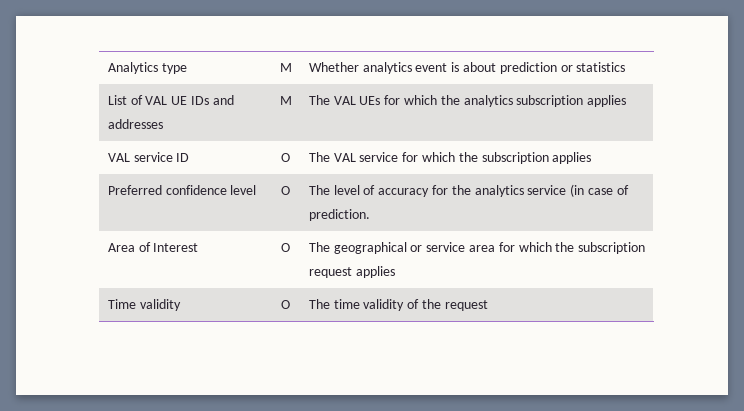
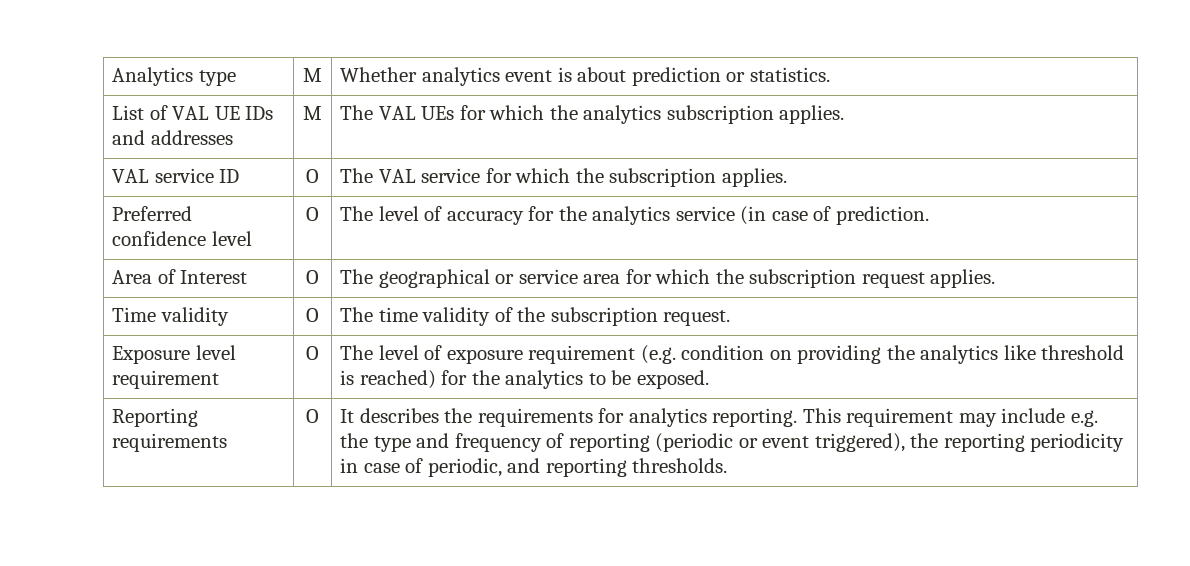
- Analytics type | M | Whether analytics event is about prediction or statistics
+ Analytics type | M | Whether analytics event is about prediction or statistics.
- List of VAL UE IDs and addresses | M | The VAL UEs for which the analytics subscription applies
+ List of VAL UE IDs and addresses | M | The VAL UEs for which the analytics subscription applies.
- VAL service ID | O | The VAL service for which the subscription applies
+ VAL service ID | O | The VAL service for which the subscription applies.
- Area of Interest | O | The geographical or service area for which the subscription request applies
+ Area of Interest | O | The geographical or service area for which the subscription request applies.
- Time validity | O | The time validity of the request
+ Time validity | O | The time validity of the subscription request.
+ Exposure level requirement | O | The level of exposure requirement (e.g. condition on providing the analytics like threshold is reached) for the analytics to be exposed.
+ Reporting requirements | O | It describes the requirements for analytics reporting. This requirement may include e.g. the type and frequency of reporting (periodic or event triggered), the reporting periodicity in case of periodic, and reporting thresholds.

